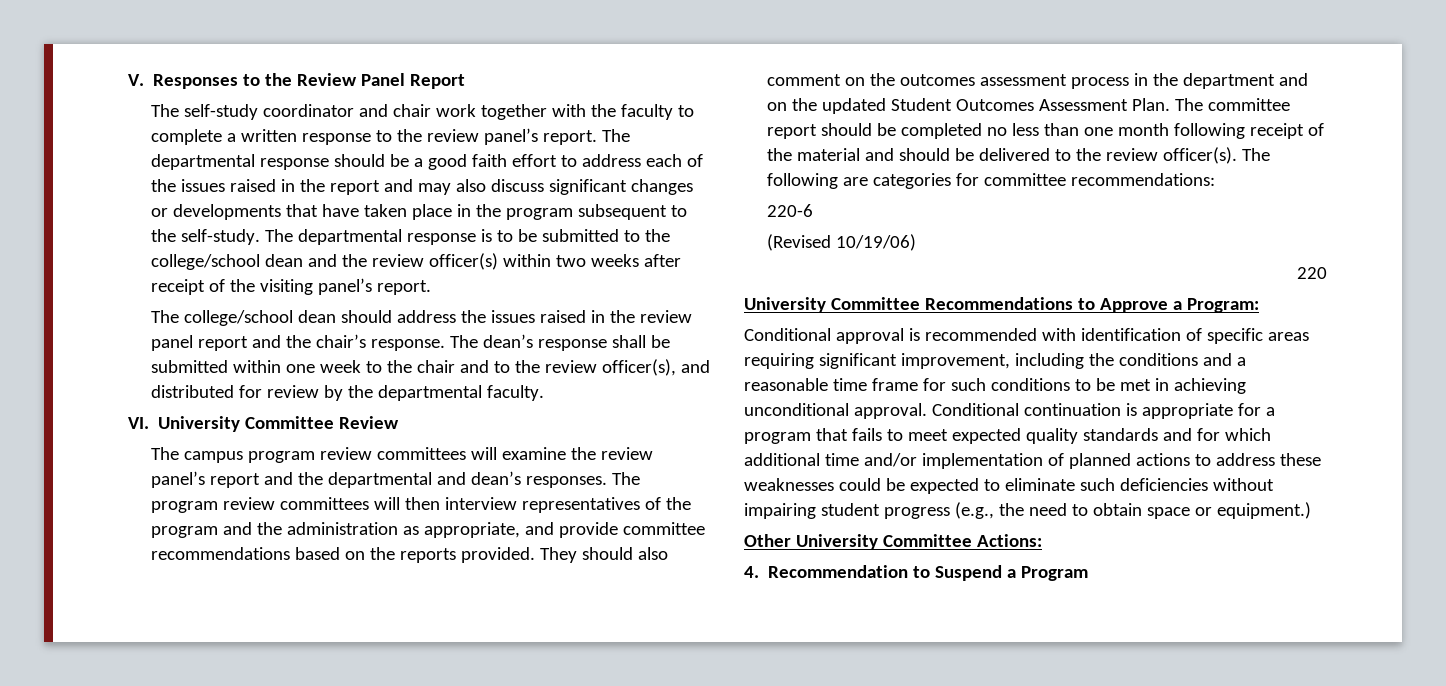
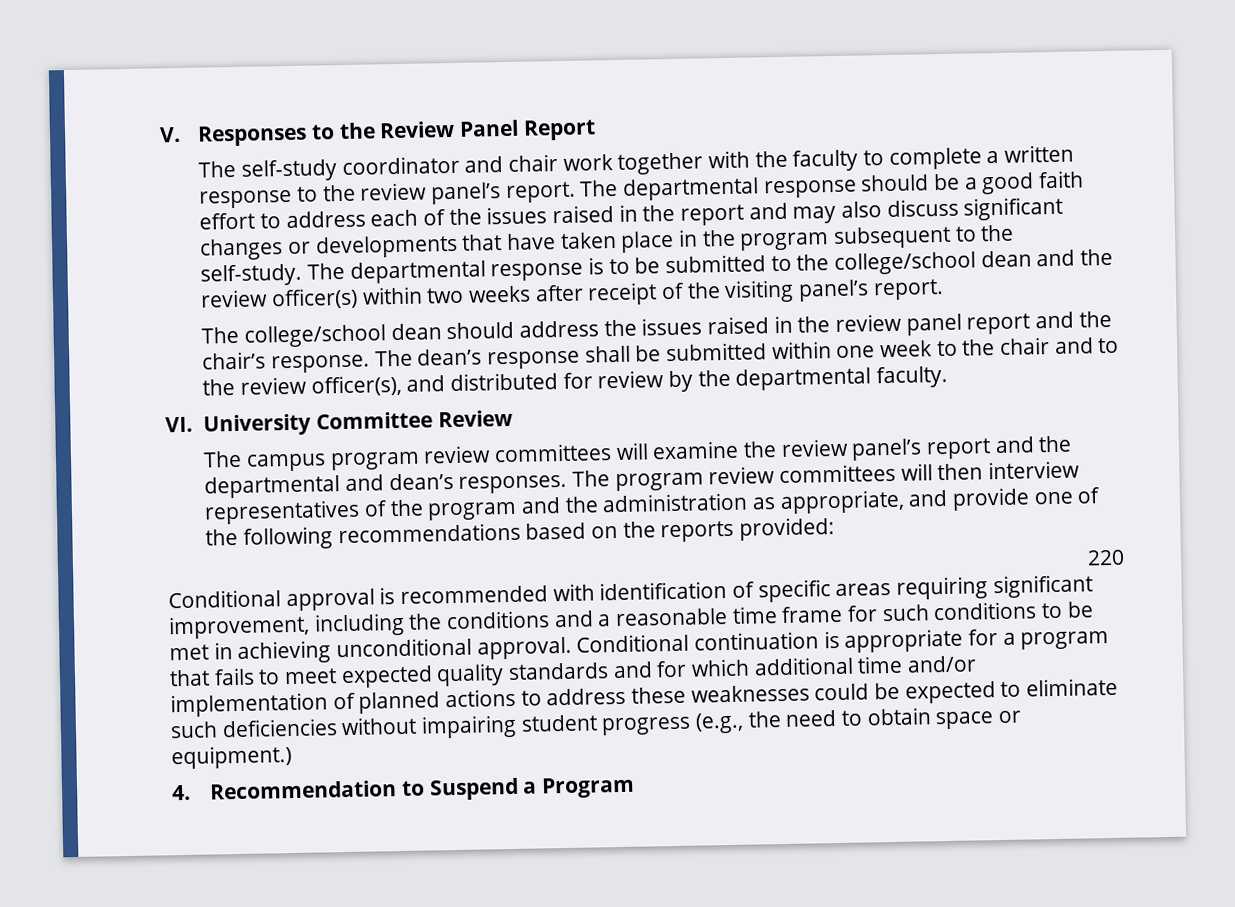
- The program review committees will then interview representatives of the program and the administration as appropriate, and provide committee recommendations based on the reports provided. They should also comment on the outcomes assessment process in the department and on the updated Student Outcomes Assessment Plan. The committee report should be completed no less than one month following receipt of the material and should be delivered to the review officer(s). The following are categories for committee recommendations:
- 220-6
- (Revised 10/19/06)
+ The program review committees will then interview representatives of the program and the administration as appropriate, and provide one of the following recommendations based on the reports provided:
  220
- University Committee Recommendations to Approve a Program:
- Other University Committee Actions:

